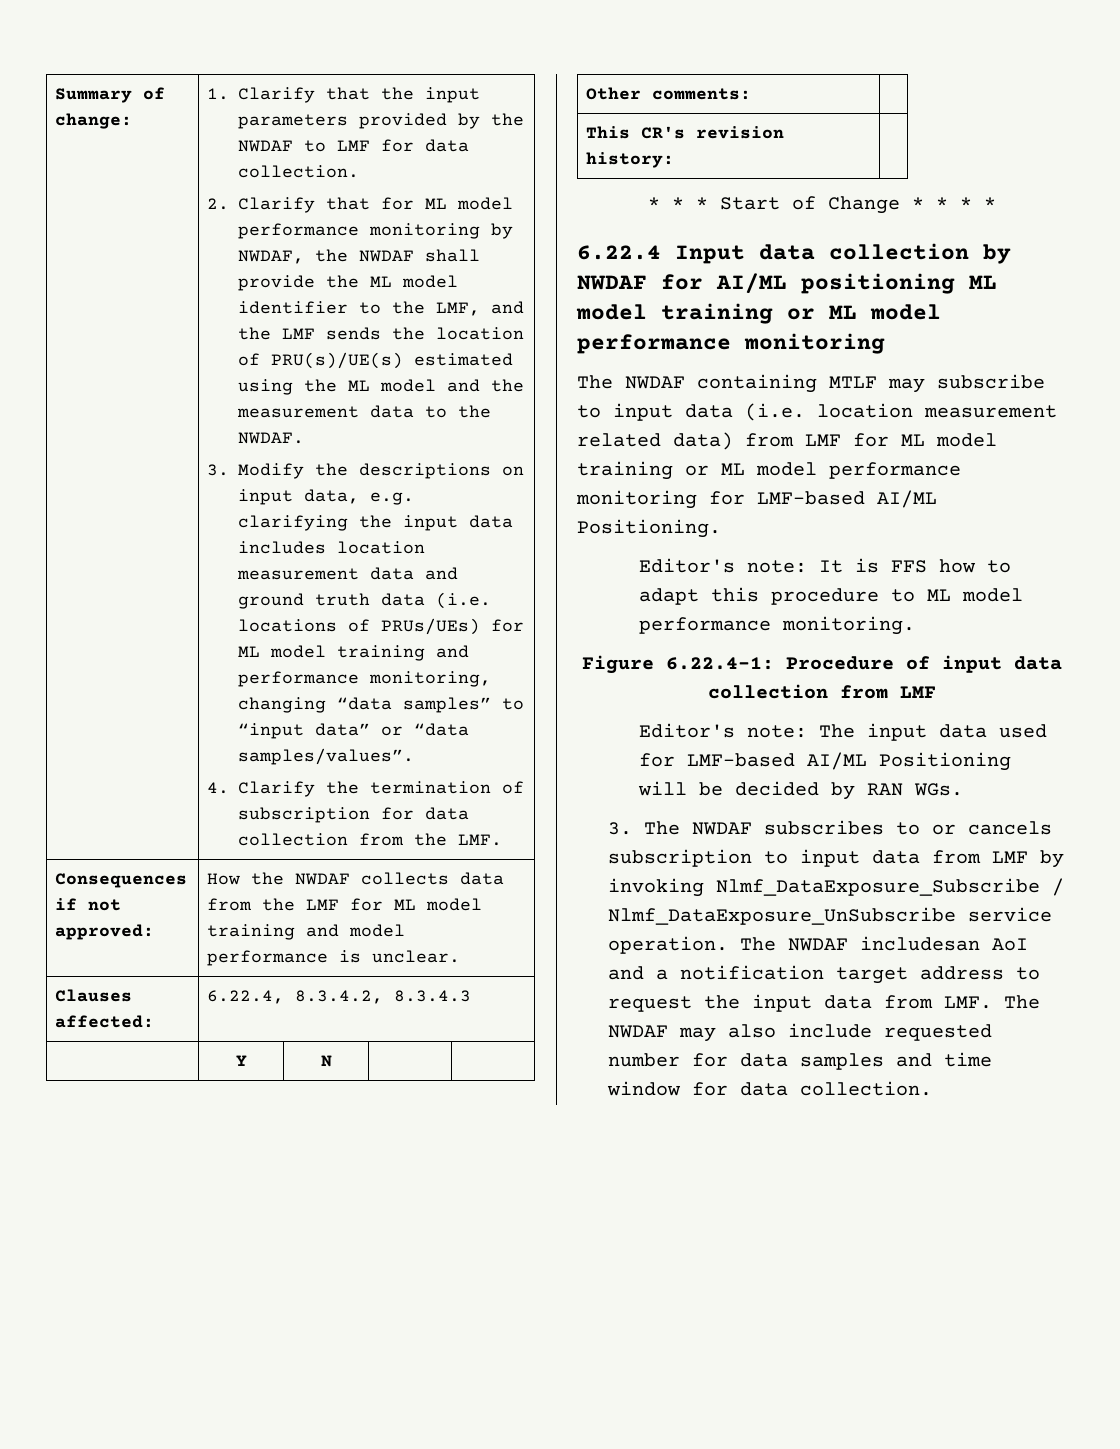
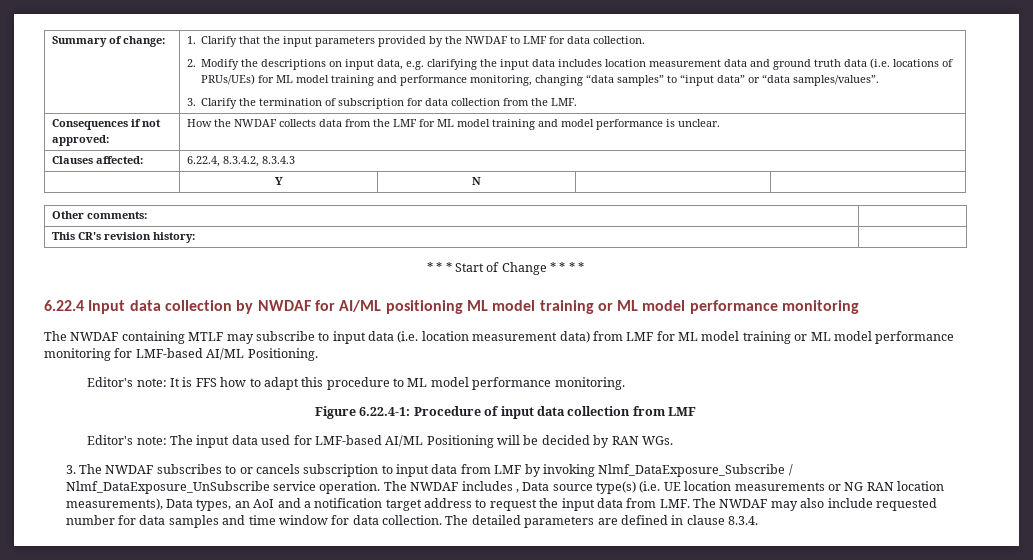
- 2. Clarify that for ML model performance monitoring by NWDAF, the NWDAF shall provide the ML model identifier to the LMF, and the LMF sends the location of PRU(s)/UE(s) estimated using the ML model and the measurement data to the NWDAF.
- 3. Modify the descriptions on input data, e.g. clarifying the input data includes location measurement data and ground truth data (i.e. locations of PRUs/UEs) for ML model training and performance monitoring, changing “data samples” to “input data” or “data samples/values”.
+ 2. Modify the descriptions on input data, e.g. clarifying the input data includes location measurement data and ground truth data (i.e. locations of PRUs/UEs) for ML model training and performance monitoring, changing “data samples” to “input data” or “data samples/values”.
- 4. Clarify the termination of subscription for data collection from the LMF.
+ 3. Clarify the termination of subscription for data collection from the LMF.
- The NWDAF containing MTLF may subscribe to input data (i.e. location measurement related data) from LMF for ML model training or ML model performance monitoring for LMF-based AI/ML Positioning.
+ The NWDAF containing MTLF may subscribe to input data (i.e. location measurement data) from LMF for ML model training or ML model performance monitoring for LMF-based AI/ML Positioning.
- The NWDAF includesan AoI and a notification target address to request the input data from LMF. The NWDAF may also include requested number for data samples and time window for data collection.
+ The NWDAF includes , Data source type(s) (i.e. UE location measurements or NG RAN location measurements), Data types, an AoI and a notification target address to request the input data from LMF. The NWDAF may also include requested number for data samples and time window for data collection.
+ The detailed parameters are defined in clause 8.3.4.

